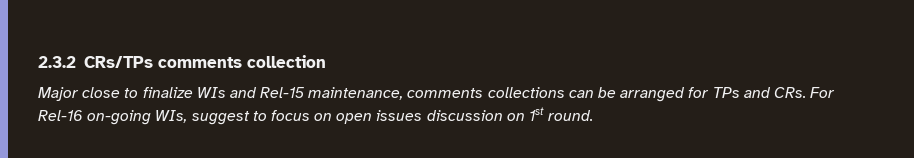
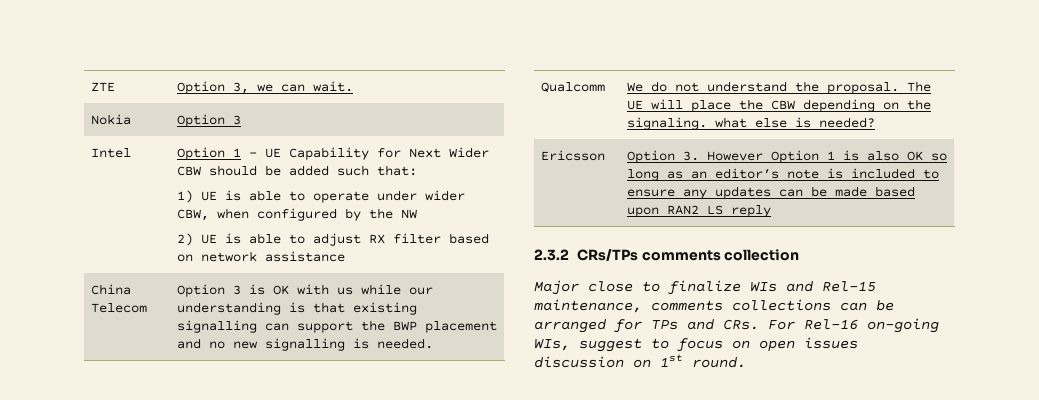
+ ZTE | Option 3, we can wait.
+ Nokia | Option 3
+ Intel | Option 1 – UE Capability for Next Wider CBW should be added such that:
+ 1) UE is able to operate under wider CBW, when configured by the NW
+ 2) UE is able to adjust RX filter based on network assistance
+ China Telecom | Option 3 is OK with us while our understanding is that existing signalling can support the BWP placement and no new signalling is needed.
+ Qualcomm | We do not understand the proposal. The UE will place the CBW depending on the signaling. what else is needed?
+ Ericsson | Option 3. However Option 1 is also OK so long as an editor’s note is included to ensure any updates can be made based upon RAN2 LS reply

